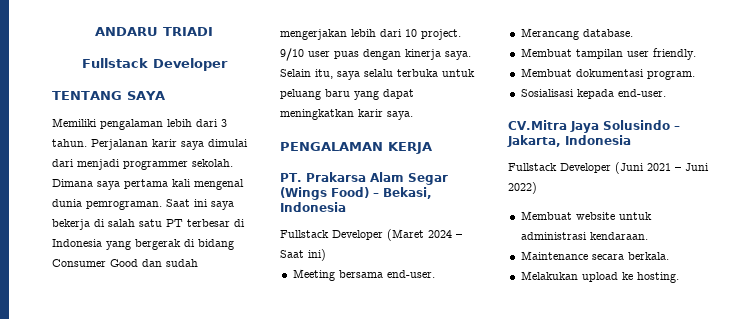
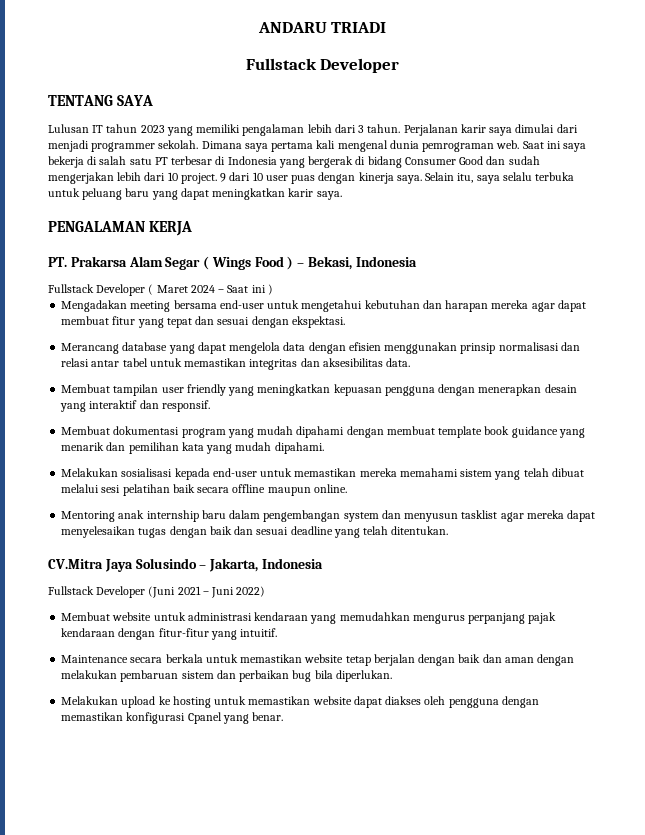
- Memiliki pengalaman lebih dari 3 tahun.
+ Lulusan IT tahun 2023 yang memiliki pengalaman lebih dari 3 tahun.
- Dimana saya pertama kali mengenal dunia pemrograman.
+ Dimana saya pertama kali mengenal dunia pemrograman web.
- 9/10 user puas dengan kinerja saya.
+ 9 dari 10 user puas dengan kinerja saya.
- PT. Prakarsa Alam Segar (Wings Food) – Bekasi, Indonesia
+ PT. Prakarsa Alam Segar ( Wings Food ) – Bekasi, Indonesia
- Fullstack Developer (Maret 2024 – Saat ini)
- Meeting bersama end-user.
- Merancang database.
- Membuat tampilan user friendly.
- Membuat dokumentasi program.
- Sosialisasi kepada end-user.
+ Fullstack Developer ( Maret 2024 – Saat ini )
+ Mengadakan meeting bersama end-user untuk mengetahui kebutuhan dan harapan mereka agar dapat membuat fitur yang tepat dan sesuai dengan ekspektasi.
+ Merancang database yang dapat mengelola data dengan efisien menggunakan prinsip normalisasi dan relasi antar tabel untuk memastikan integritas dan aksesibilitas data.
+ Membuat tampilan user friendly yang meningkatkan kepuasan pengguna dengan menerapkan desain yang interaktif dan responsif.
+ Membuat dokumentasi program yang mudah dipahami dengan membuat template book guidance yang menarik dan pemilihan kata yang mudah dipahami.
+ Melakukan sosialisasi kepada end-user untuk memastikan mereka memahami sistem yang telah dibuat melalui sesi pelatihan baik secara offline maupun online.
+ Mentoring anak internship baru dalam pengembangan system dan menyusun tasklist agar mereka dapat menyelesaikan tugas dengan baik dan sesuai deadline yang telah ditentukan.
- Membuat website untuk administrasi kendaraan.
- Maintenance secara berkala.
- Melakukan upload ke hosting.
+ Membuat website untuk administrasi kendaraan yang memudahkan mengurus perpanjang pajak kendaraan dengan fitur-fitur yang intuitif.
+ Maintenance secara berkala untuk memastikan website tetap berjalan dengan baik dan aman dengan melakukan pembaruan sistem dan perbaikan bug bila diperlukan.
+ Melakukan upload ke hosting untuk memastikan website dapat diakses oleh pengguna dengan memastikan konfigurasi Cpanel yang benar.

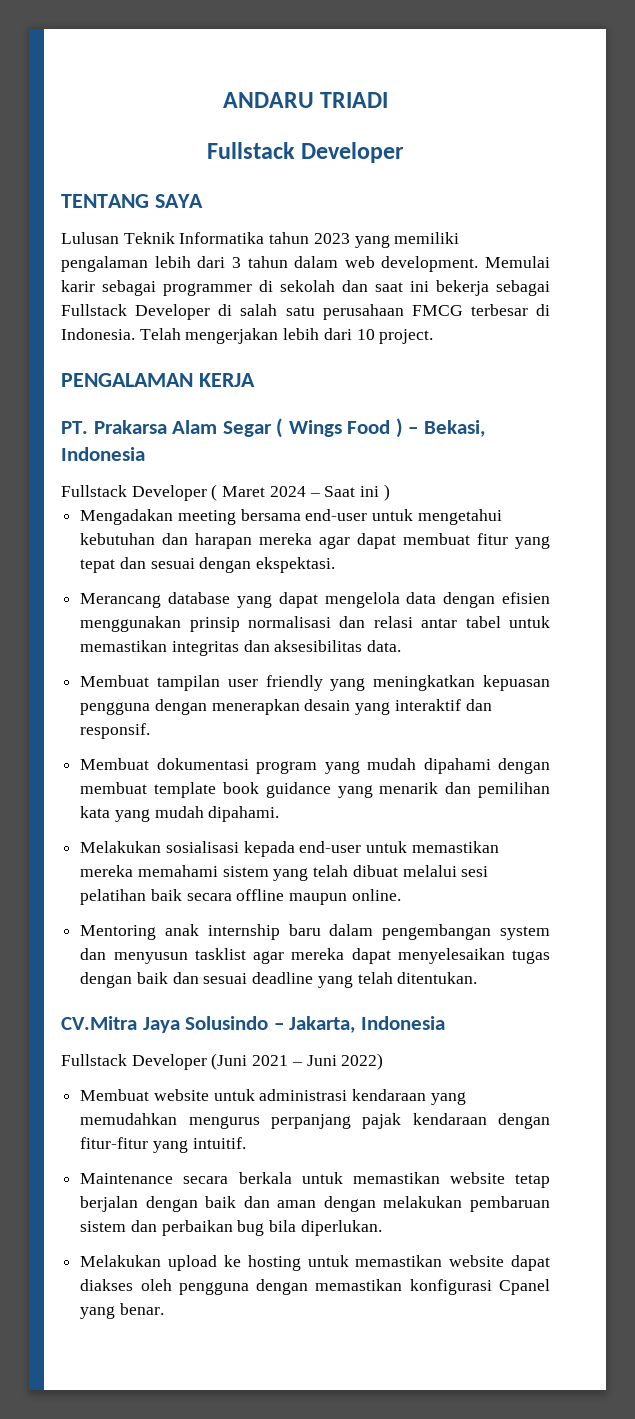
- Lulusan IT tahun 2023 yang memiliki pengalaman lebih dari 3 tahun. Perjalanan karir saya dimulai dari menjadi programmer sekolah. Dimana saya pertama kali mengenal dunia pemrograman web. Saat ini saya bekerja di salah satu PT terbesar di Indonesia yang bergerak di bidang Consumer Good dan sudah mengerjakan lebih dari 10 project. 9 dari 10 user puas dengan kinerja saya. Selain itu, saya selalu terbuka untuk peluang baru yang dapat meningkatkan karir saya.
+ Lulusan Teknik Informatika tahun 2023 yang memiliki pengalaman lebih dari 3 tahun dalam web development. Memulai karir sebagai programmer di sekolah dan saat ini bekerja sebagai Fullstack Developer di salah satu perusahaan FMCG terbesar di Indonesia. Telah mengerjakan lebih dari 10 project.

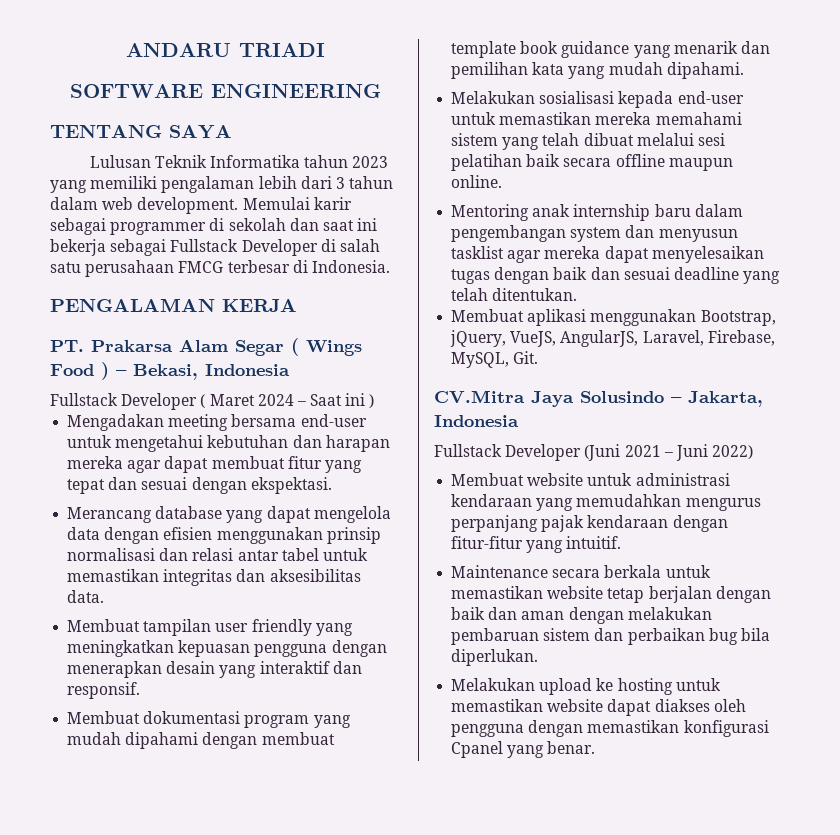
  ANDARU TRIADI
- Fullstack Developer
+ SOFTWARE ENGINEERING
- Telah mengerjakan lebih dari 10 project.
+ Membuat aplikasi menggunakan Bootstrap, jQuery, VueJS, AngularJS, Laravel, Firebase, MySQL, Git.

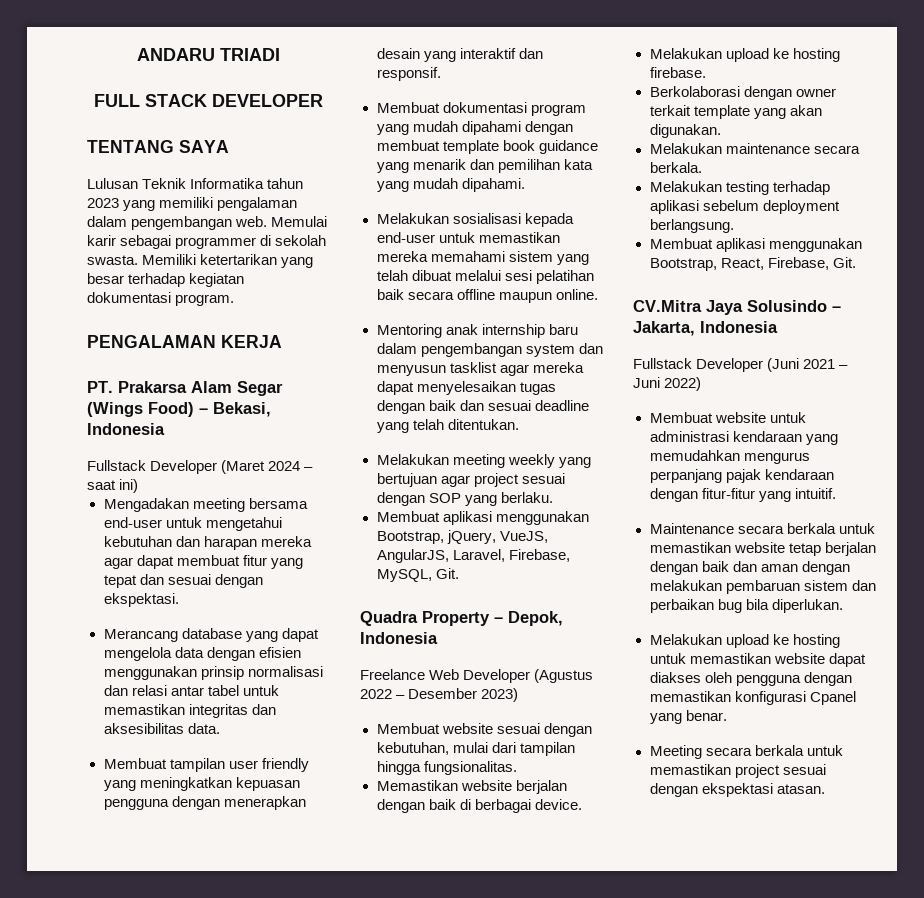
- SOFTWARE ENGINEERING
+ FULL STACK DEVELOPER
- Lulusan Teknik Informatika tahun 2023 yang memiliki pengalaman lebih dari 3 tahun dalam web development.
+ Lulusan Teknik Informatika tahun 2023 yang memiliki pengalaman dalam pengembangan web.
- Memulai karir sebagai programmer di sekolah dan saat ini bekerja sebagai Fullstack Developer di salah satu perusahaan FMCG terbesar di Indonesia.
+ Memulai karir sebagai programmer di sekolah swasta. Memiliki ketertarikan yang besar terhadap kegiatan dokumentasi program.
- PT. Prakarsa Alam Segar ( Wings Food ) – Bekasi, Indonesia
+ PT. Prakarsa Alam Segar (Wings Food) – Bekasi, Indonesia
- Fullstack Developer ( Maret 2024 – Saat ini )
+ Fullstack Developer (Maret 2024 – saat ini)
+ Melakukan meeting weekly yang bertujuan agar project sesuai dengan SOP yang berlaku.
+ Quadra Property – Depok, Indonesia
+ Freelance Web Developer (Agustus 2022 – Desember 2023)
+ Membuat website sesuai dengan kebutuhan, mulai dari tampilan hingga fungsionalitas.
+ Memastikan website berjalan dengan baik di berbagai device.
+ Melakukan upload ke hosting firebase.
+ Berkolaborasi dengan owner terkait template yang akan digunakan.
+ Melakukan maintenance secara berkala.
+ Melakukan testing terhadap aplikasi sebelum deployment berlangsung.
+ Membuat aplikasi menggunakan Bootstrap, React, Firebase, Git.
+ Meeting secara berkala untuk memastikan project sesuai dengan ekspektasi atasan.

